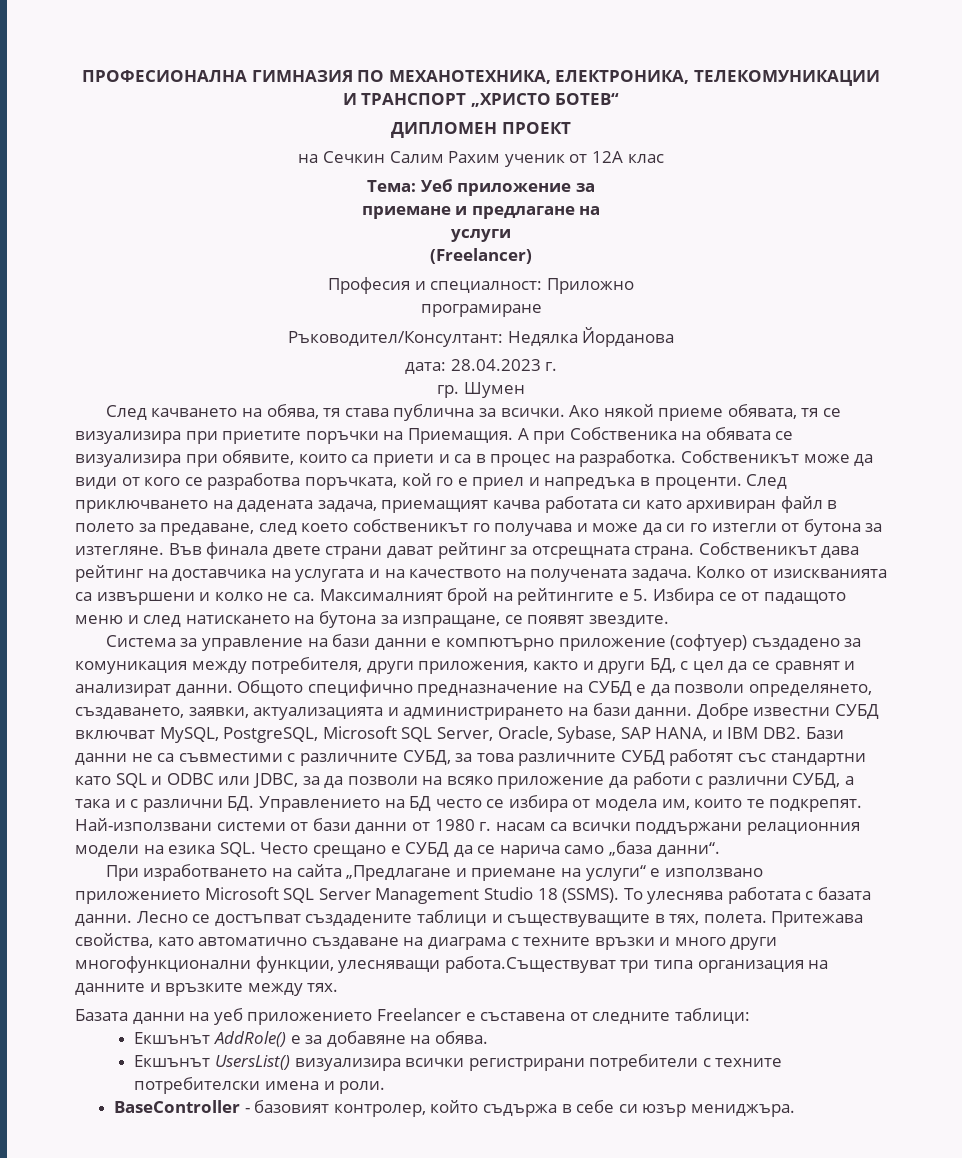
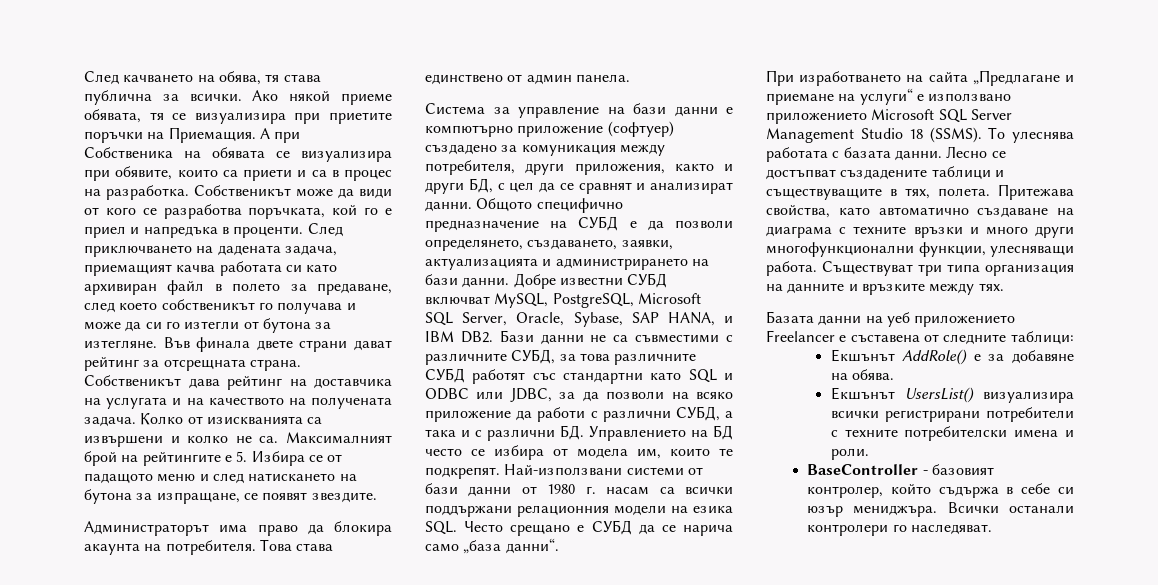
- ПРОФЕСИОНАЛНА ГИМНАЗИЯ ПО МЕХАНОТЕХНИКА, ЕЛЕКТРОНИКА, ТЕЛЕКОМУНИКАЦИИ И ТРАНСПОРТ „ХРИСТО БОТЕВ“
- ДИПЛОМЕН ПРОЕКТ
- на Сечкин Салим Рахим ученик от 12А клас
- Тема: Уеб приложение за
- приемане и предлагане на
- услуги
- (Freelancer)
- Професия и специалност: Приложно
- програмиране
- Ръководител/Консултант: Недялка Йорданова
- дата: 28.04.2023 г.
- гр. Шумен
+ Администраторът има право да блокира акаунта на потребителя. Това става единствено от админ панела.
- Притежава свойства, като автоматично създаване на диаграма с техните връзки и много други многофункционални функции, улесняващи работа.Съществуват три типа организация на данните и връзките между тях.
+ Притежава свойства, като автоматично създаване на диаграма с техните връзки и много други многофункционални функции, улесняващи работа. Съществуват три типа организация на данните и връзките между тях.
+ Всички останали контролери го наследяват.

